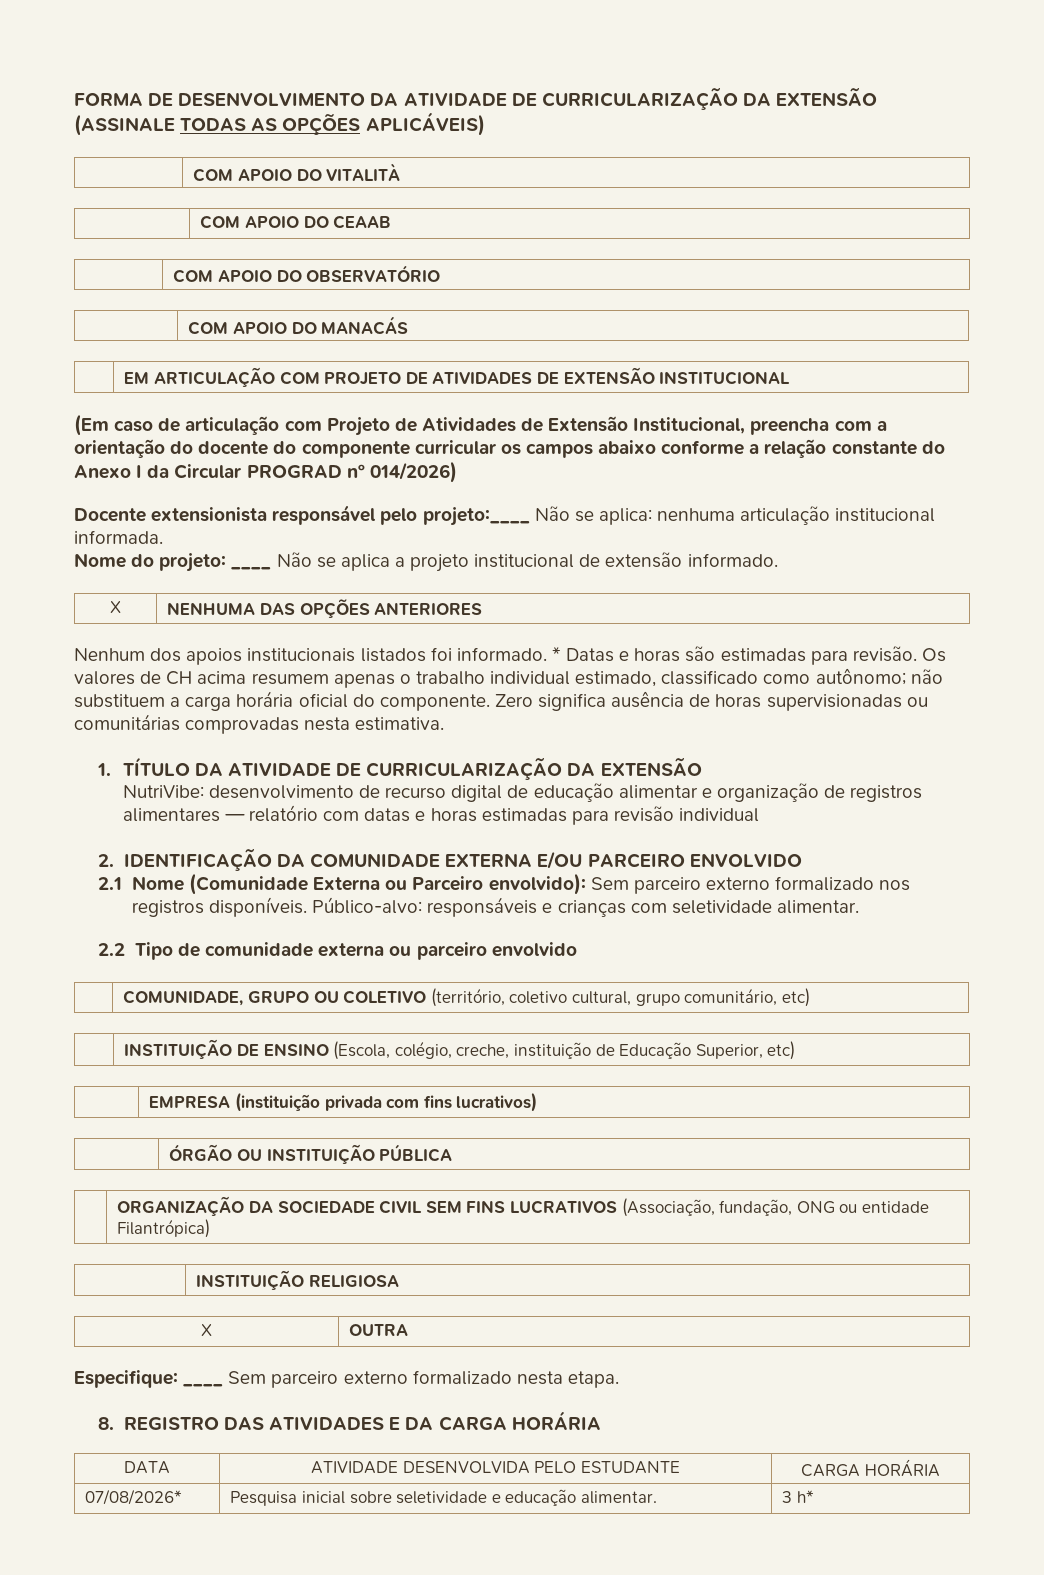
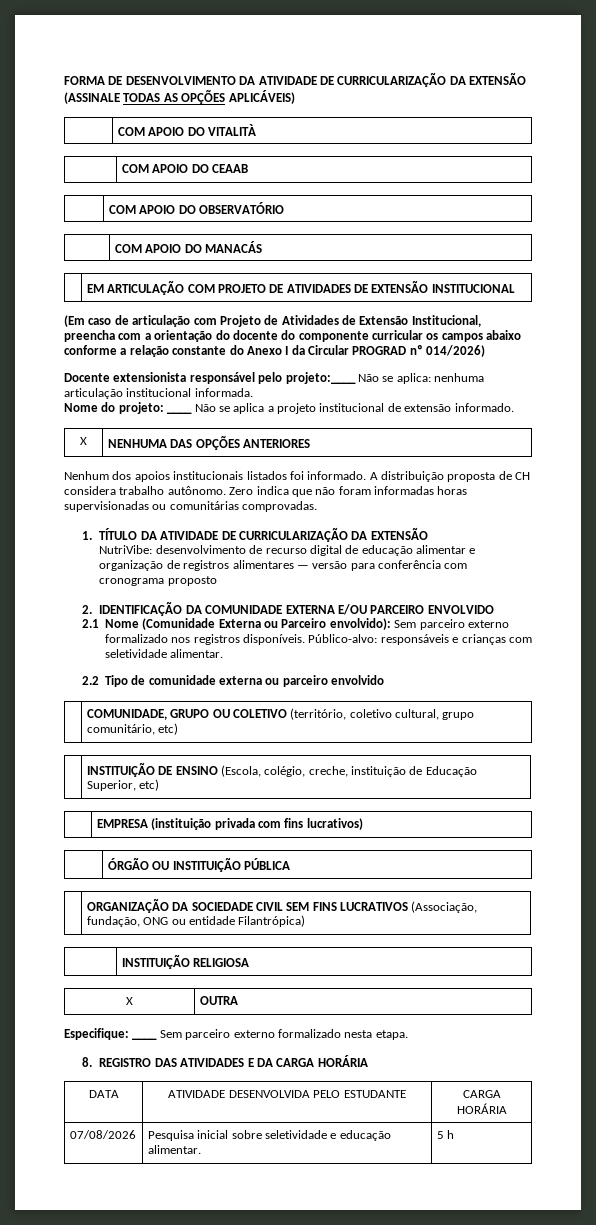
- * Datas e horas são estimadas para revisão. Os valores de CH acima resumem apenas o trabalho individual estimado, classificado como autônomo; não substituem a carga horária oficial do componente. Zero significa ausência de horas supervisionadas ou comunitárias comprovadas nesta estimativa.
+ A distribuição proposta de CH considera trabalho autônomo. Zero indica que não foram informadas horas supervisionadas ou comunitárias comprovadas.
- NutriVibe: desenvolvimento de recurso digital de educação alimentar e organização de registros alimentares — relatório com datas e horas estimadas para revisão individual
+ NutriVibe: desenvolvimento de recurso digital de educação alimentar e organização de registros alimentares — versão para conferência com cronograma proposto
- 07/08/2026* | Pesquisa inicial sobre seletividade e educação alimentar. | 3 h*
+ 07/08/2026 | Pesquisa inicial sobre seletividade e educação alimentar. | 5 h

